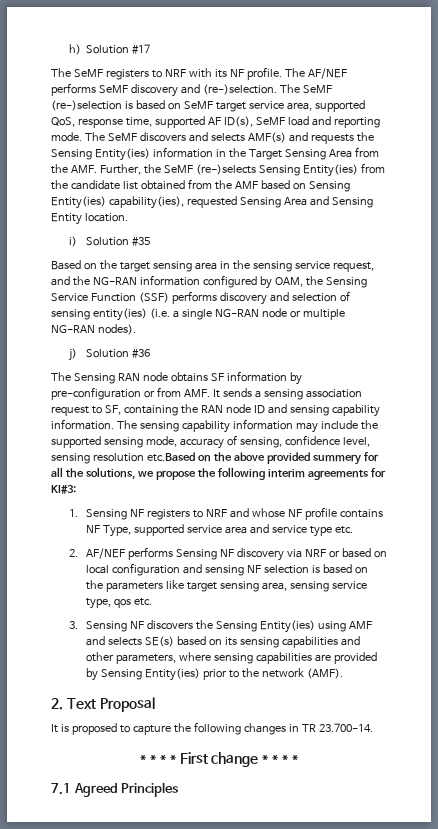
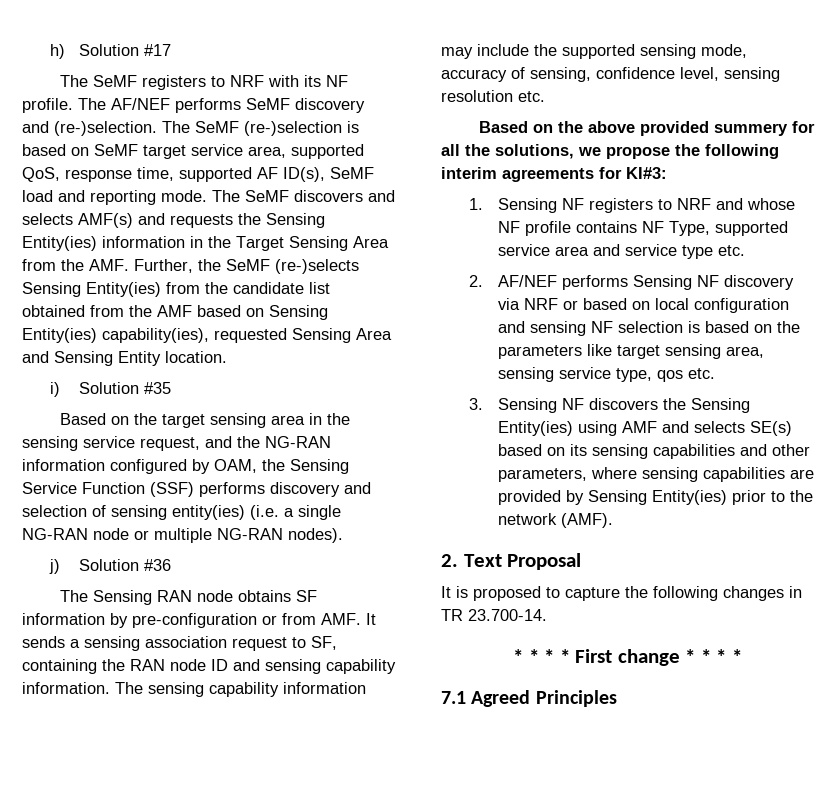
- The sensing capability information may include the supported sensing mode, accuracy of sensing, confidence level, sensing resolution etc.Based on the above provided summery for all the solutions, we propose the following interim agreements for KI#3:
+ The sensing capability information may include the supported sensing mode, accuracy of sensing, confidence level, sensing resolution etc.
+ Based on the above provided summery for all the solutions, we propose the following interim agreements for KI#3:

